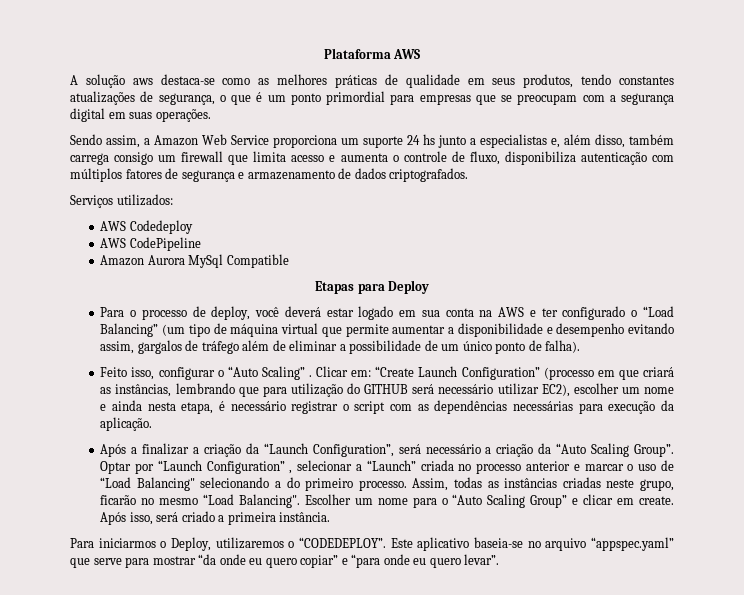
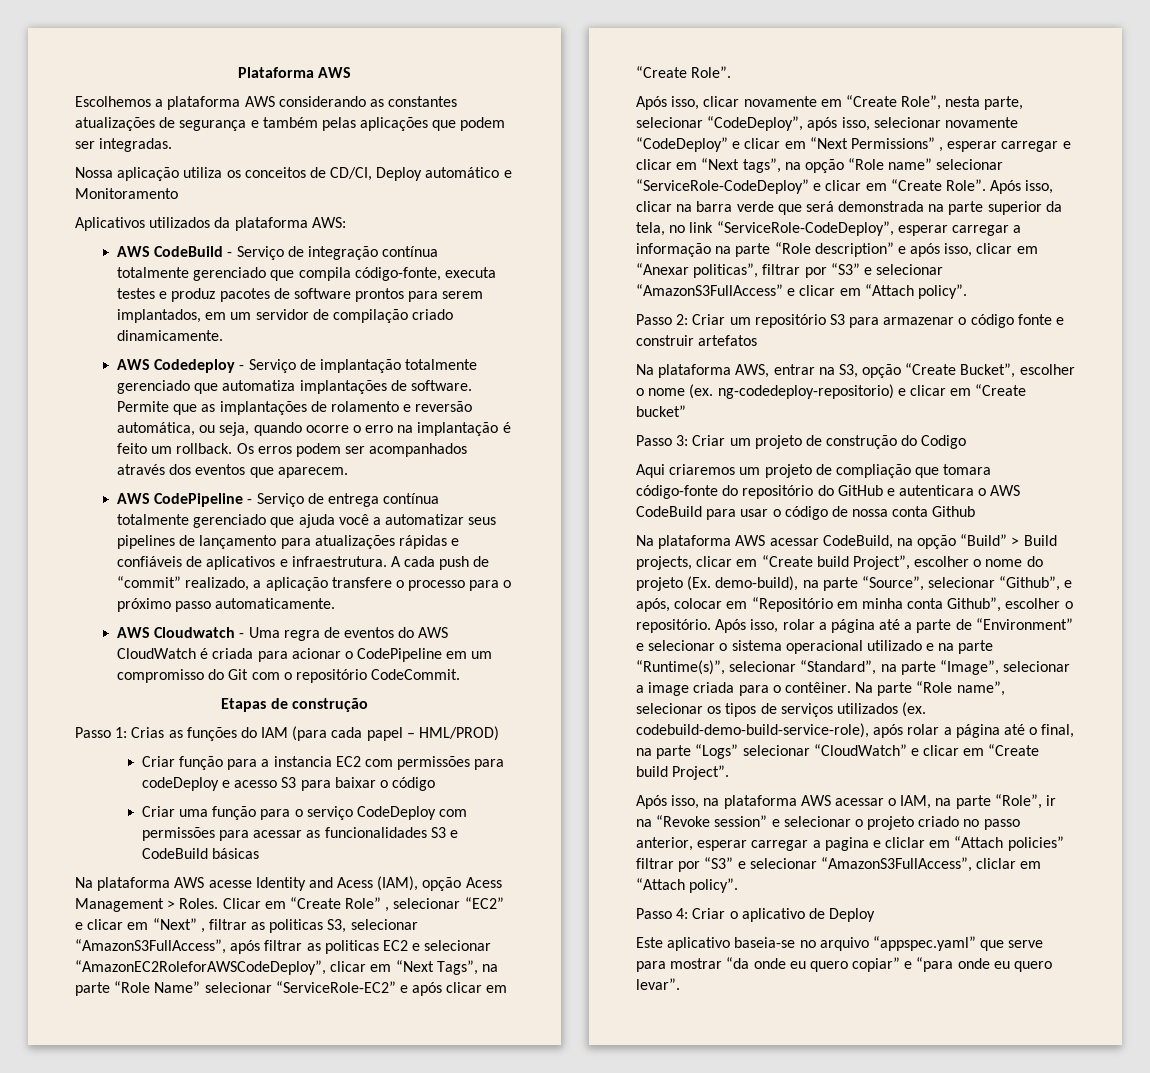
- A solução aws destaca-se como as melhores práticas de qualidade em seus produtos, tendo constantes atualizações de segurança, o que é um ponto primordial para empresas que se preocupam com a segurança digital em suas operações.
- Sendo assim, a Amazon Web Service proporciona um suporte 24 hs junto a especialistas e, além disso, também carrega consigo um firewall que limita acesso e aumenta o controle de fluxo, disponibiliza autenticação com múltiplos fatores de segurança e armazenamento de dados criptografados.
- Serviços utilizados:
- AWS Codedeploy
- AWS CodePipeline
- Amazon Aurora MySql Compatible
- Etapas para Deploy
- Para o processo de deploy, você deverá estar logado em sua conta na AWS e ter configurado o “Load Balancing” (um tipo de máquina virtual que permite aumentar a disponibilidade e desempenho evitando assim, gargalos de tráfego além de eliminar a possibilidade de um único ponto de falha).
- Feito isso, configurar o “Auto Scaling” . Clicar em: “Create Launch Configuration” (processo em que criará as instâncias, lembrando que para utilização do GITHUB será necessário utilizar EC2), escolher um nome e ainda nesta etapa, é necessário registrar o script com as dependências necessárias para execução da aplicação.
- Após a finalizar a criação da “Launch Configuration”, será necessário a criação da “Auto Scaling Group”. Optar por “Launch Configuration” , selecionar a “Launch” criada no processo anterior e marcar o uso de “Load Balancing" selecionando a do primeiro processo. Assim, todas as instâncias criadas neste grupo, ficarão no mesmo “Load Balancing". Escolher um nome para o “Auto Scaling Group” e clicar em create. Após isso, será criado a primeira instância.
- Para iniciarmos o Deploy, utilizaremos o “CODEDEPLOY”. Este aplicativo baseia-se no arquivo “appspec.yaml” que serve para mostrar “da onde eu quero copiar” e “para onde eu quero levar”.
+ Escolhemos a plataforma AWS considerando as constantes atualizações de segurança e também pelas aplicações que podem ser integradas.
+ Nossa aplicação utiliza os conceitos de CD/CI, Deploy automático e Monitoramento
+ Aplicativos utilizados da plataforma AWS:
+ AWS CodeBuild - Serviço de integração contínua totalmente gerenciado que compila código-fonte, executa testes e produz pacotes de software prontos para serem implantados, em um servidor de compilação criado dinamicamente.
+ AWS Codedeploy - Serviço de implantação totalmente gerenciado que automatiza implantações de software. Permite que as implantações de rolamento e reversão automática, ou seja, quando ocorre o erro na implantação é feito um rollback. Os erros podem ser acompanhados através dos eventos que aparecem.
+ AWS CodePipeline - Serviço de entrega contínua totalmente gerenciado que ajuda você a automatizar seus pipelines de lançamento para atualizações rápidas e confiáveis de aplicativos e infraestrutura. A cada push de “commit” realizado, a aplicação transfere o processo para o próximo passo automaticamente.
+ AWS Cloudwatch - Uma regra de eventos do AWS CloudWatch é criada para acionar o CodePipeline em um compromisso do Git com o repositório CodeCommit.
+ Etapas de construção
+ Passo 1: Crias as funções do IAM (para cada papel – HML/PROD)
+ Criar função para a instancia EC2 com permissões para codeDeploy e acesso S3 para baixar o código
+ Criar uma função para o serviço CodeDeploy com permissões para acessar as funcionalidades S3 e CodeBuild básicas
+ Na plataforma AWS acesse Identity and Acess (IAM), opção Acess Management > Roles. Clicar em “Create Role” , selecionar “EC2” e clicar em “Next” , filtrar as politicas S3, selecionar “AmazonS3FullAccess”, após filtrar as politicas EC2 e selecionar “AmazonEC2RoleforAWSCodeDeploy”, clicar em “Next Tags”, na parte “Role Name” selecionar “ServiceRole-EC2” e após clicar em “Create Role”.
+ Após isso, clicar novamente em “Create Role”, nesta parte, selecionar “CodeDeploy”, após isso, selecionar novamente “CodeDeploy” e clicar em “Next Permissions” , esperar carregar e clicar em “Next tags”, na opção “Role name” selecionar “ServiceRole-CodeDeploy” e clicar em “Create Role”. Após isso, clicar na barra verde que será demonstrada na parte superior da tela, no link “ServiceRole-CodeDeploy”, esperar carregar a informação na parte “Role description” e após isso, clicar em “Anexar politicas”, filtrar por “S3” e selecionar “AmazonS3FullAccess” e clicar em “Attach policy”.
+ Passo 2: Criar um repositório S3 para armazenar o código fonte e construir artefatos
+ Na plataforma AWS, entrar na S3, opção “Create Bucket”, escolher o nome (ex. ng-codedeploy-repositorio) e clicar em “Create bucket”
+ Passo 3: Criar um projeto de construção do Codigo
+ Aqui criaremos um projeto de compliação que tomara código-fonte do repositório do GitHub e autenticara o AWS CodeBuild para usar o código de nossa conta Github
+ Na plataforma AWS acessar CodeBuild, na opção “Build” > Build projects, clicar em “Create build Project”, escolher o nome do projeto (Ex. demo-build), na parte “Source”, selecionar “Github”, e após, colocar em “Repositório em minha conta Github”, escolher o repositório. Após isso, rolar a página até a parte de “Environment” e selecionar o sistema operacional utilizado e na parte “Runtime(s)”, selecionar “Standard”, na parte “Image”, selecionar a image criada para o contêiner. Na parte “Role name”, selecionar os tipos de serviços utilizados (ex. codebuild-demo-build-service-role), após rolar a página até o final, na parte “Logs” selecionar “CloudWatch” e clicar em “Create build Project”.
+ Após isso, na plataforma AWS acessar o IAM, na parte “Role”, ir na “Revoke session” e selecionar o projeto criado no passo anterior, esperar carregar a pagina e cliclar em “Attach policies” filtrar por “S3” e selecionar “AmazonS3FullAccess”, cliclar em “Attach policy”.
+ Passo 4: Criar o aplicativo de Deploy
+ Este aplicativo baseia-se no arquivo “appspec.yaml” que serve para mostrar “da onde eu quero copiar” e “para onde eu quero levar”.

